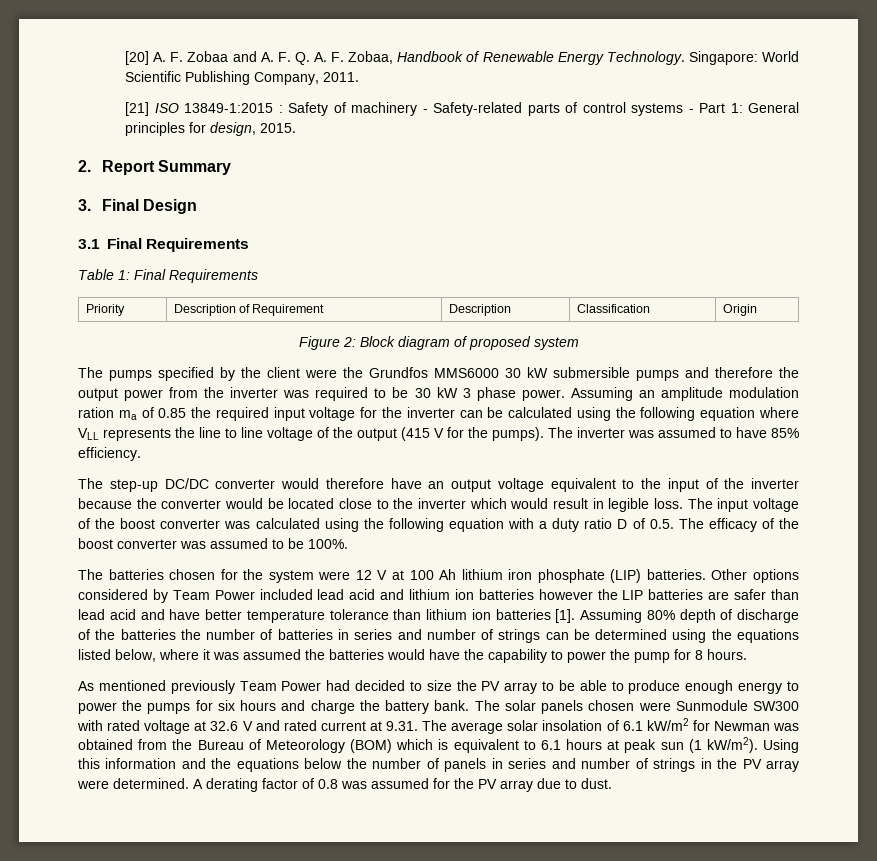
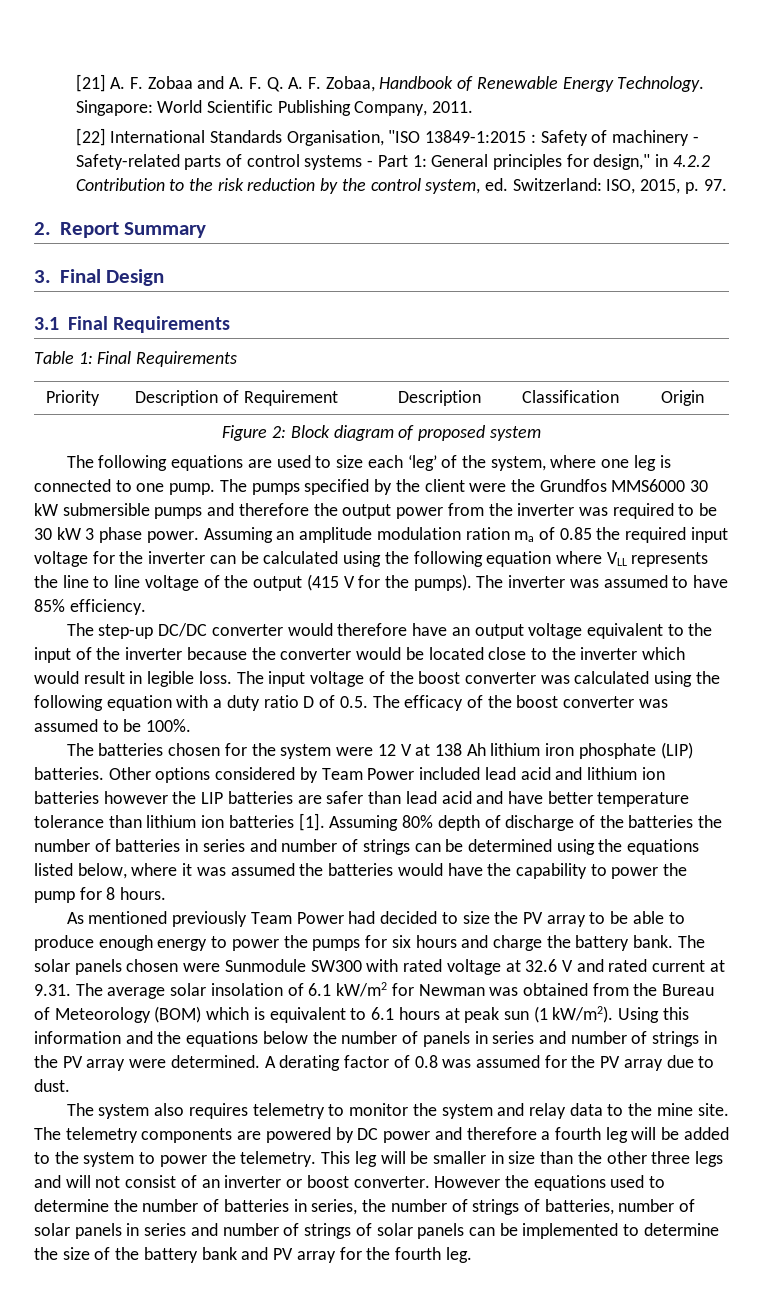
- [20] A. F. Zobaa and A. F. Q. A. F. Zobaa, Handbook of Renewable Energy Technology.
+ [21] A. F. Zobaa and A. F. Q. A. F. Zobaa, Handbook of Renewable Energy Technology.
- [21] ISO 13849-1:2015 : Safety of machinery - Safety-related parts of control systems - Part 1: General principles for design, 2015.
+ [22] International Standards Organisation, "ISO 13849-1:2015 : Safety of machinery - Safety-related parts of control systems - Part 1: General principles for design," in 4.2.2 Contribution to the risk reduction by the control system, ed. Switzerland: ISO, 2015, p. 97.
- The pumps specified by the client were the Grundfos MMS6000 30 kW submersible pumps and therefore the output power from the inverter was required to be 30 kW 3 phase power.
+ The following equations are used to size each ‘leg’ of the system, where one leg is connected to one pump. The pumps specified by the client were the Grundfos MMS6000 30 kW submersible pumps and therefore the output power from the inverter was required to be 30 kW 3 phase power.
- The batteries chosen for the system were 12 V at 100 Ah lithium iron phosphate (LIP) batteries.
+ The batteries chosen for the system were 12 V at 138 Ah lithium iron phosphate (LIP) batteries.
+ The system also requires telemetry to monitor the system and relay data to the mine site. The telemetry components are powered by DC power and therefore a fourth leg will be added to the system to power the telemetry. This leg will be smaller in size than the other three legs and will not consist of an inverter or boost converter. However the equations used to determine the number of batteries in series, the number of strings of batteries, number of solar panels in series and number of strings of solar panels can be implemented to determine the size of the battery bank and PV array for the fourth leg.

